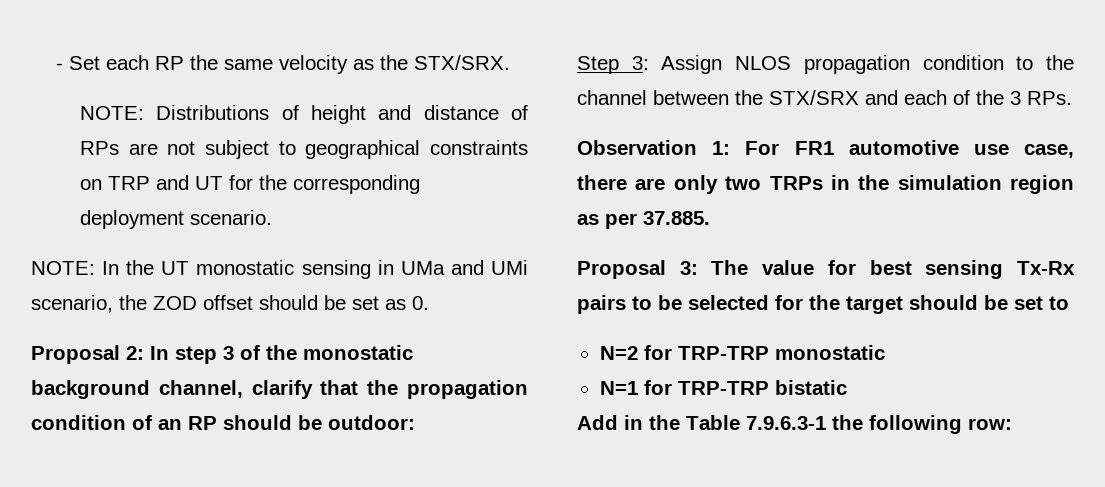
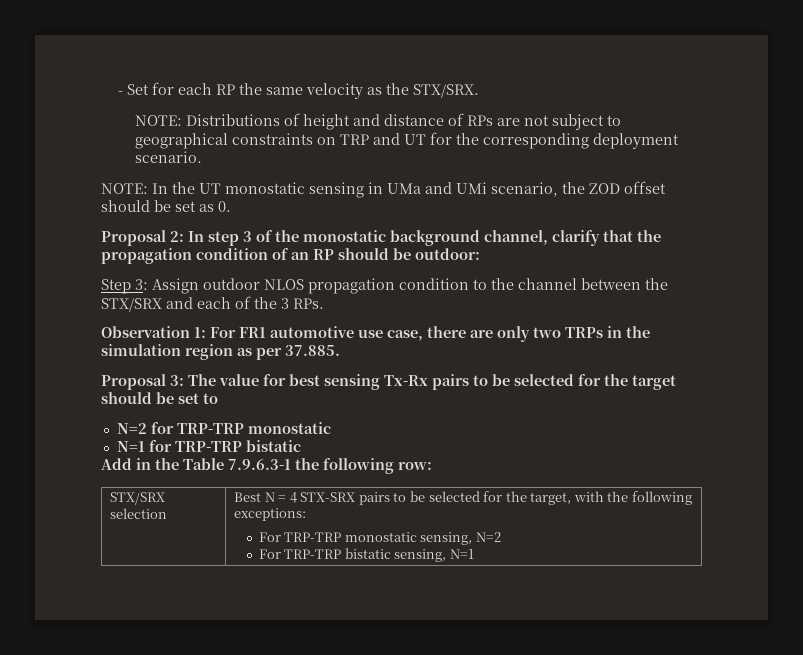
- - Set each RP the same velocity as the STX/SRX.
+ - Set for each RP the same velocity as the STX/SRX.
- Step 3: Assign NLOS propagation condition to the channel between the STX/SRX and each of the 3 RPs.
+ Step 3: Assign outdoor NLOS propagation condition to the channel between the STX/SRX and each of the 3 RPs.
+ STX/SRX selection | Best N = 4 STX-SRX pairs to be selected for the target, with the following exceptions:
+ For TRP-TRP monostatic sensing, N=2
+ For TRP-TRP bistatic sensing, N=1

